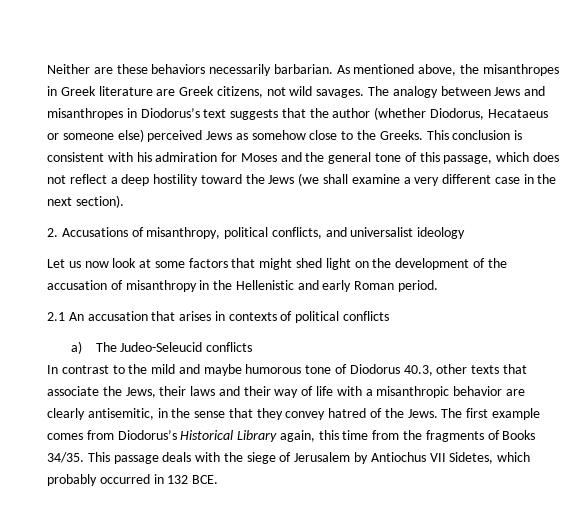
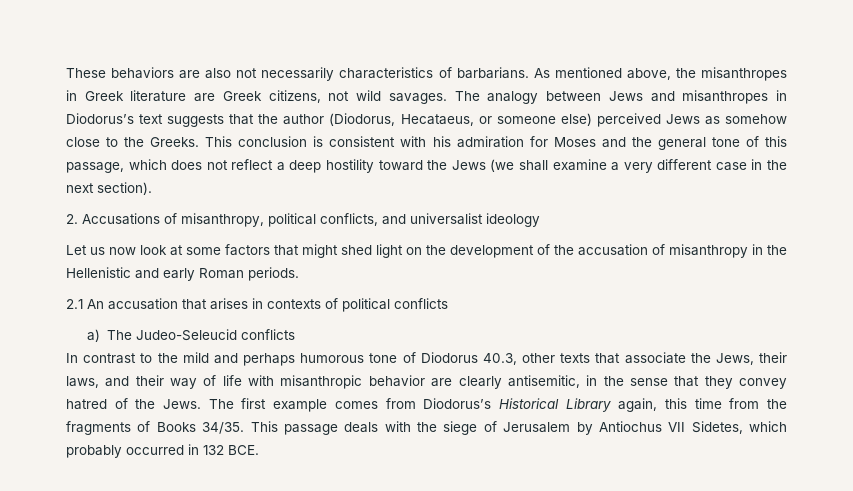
- Neither are these behaviors necessarily barbarian.
+ These behaviors are also not necessarily characteristics of barbarians.
- The analogy between Jews and misanthropes in Diodorus’s text suggests that the author (whether Diodorus, Hecataeus or someone else) perceived Jews as somehow close to the Greeks.
+ The analogy between Jews and misanthropes in Diodorus’s text suggests that the author (Diodorus, Hecataeus, or someone else) perceived Jews as somehow close to the Greeks.
- Let us now look at some factors that might shed light on the development of the accusation of misanthropy in the Hellenistic and early Roman period.
+ Let us now look at some factors that might shed light on the development of the accusation of misanthropy in the Hellenistic and early Roman periods.
- In contrast to the mild and maybe humorous tone of Diodorus 40.3, other texts that associate the Jews, their laws and their way of life with a misanthropic behavior are clearly antisemitic, in the sense that they convey hatred of the Jews.
+ In contrast to the mild and perhaps humorous tone of Diodorus 40.3, other texts that associate the Jews, their laws, and their way of life with misanthropic behavior are clearly antisemitic, in the sense that they convey hatred of the Jews.

